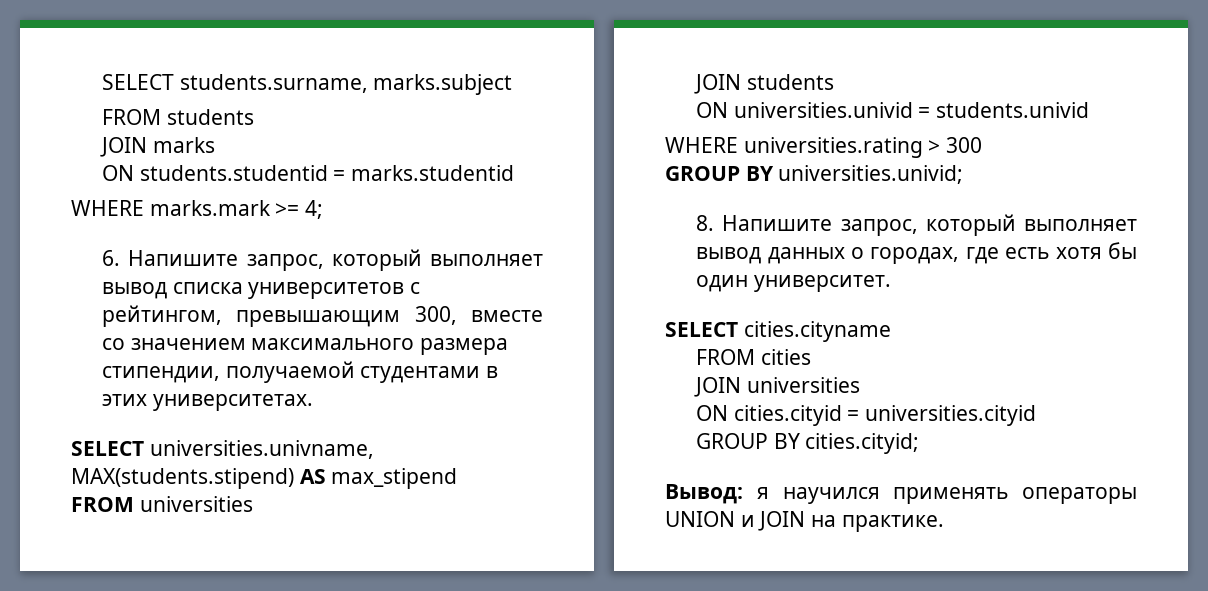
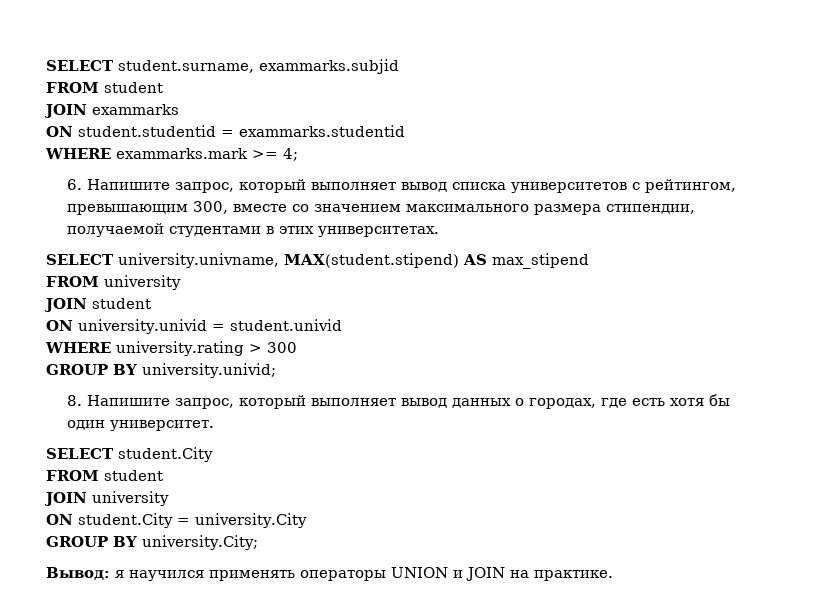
- SELECT students.surname, marks.subject
- FROM students
- JOIN marks
- ON students.studentid = marks.studentid
- WHERE marks.mark >= 4;
+ SELECT student.surname, exammarks.subjid
+ FROM student
+ JOIN exammarks
+ ON student.studentid = exammarks.studentid
+ WHERE exammarks.mark >= 4;
- SELECT universities.univname, MAX(students.stipend) AS max_stipend
+ SELECT university.univname, MAX(student.stipend) AS max_stipend
- FROM universities
- JOIN students
- ON universities.univid = students.univid
- WHERE universities.rating > 300
+ FROM university
+ JOIN student
+ ON university.univid = student.univid
+ WHERE university.rating > 300
- GROUP BY universities.univid;
+ GROUP BY university.univid;
- SELECT cities.cityname
- FROM cities
- JOIN universities
- ON cities.cityid = universities.cityid
- GROUP BY cities.cityid;
+ SELECT student.City
+ FROM student
+ JOIN university
+ ON student.City = university.City
+ GROUP BY university.City;

